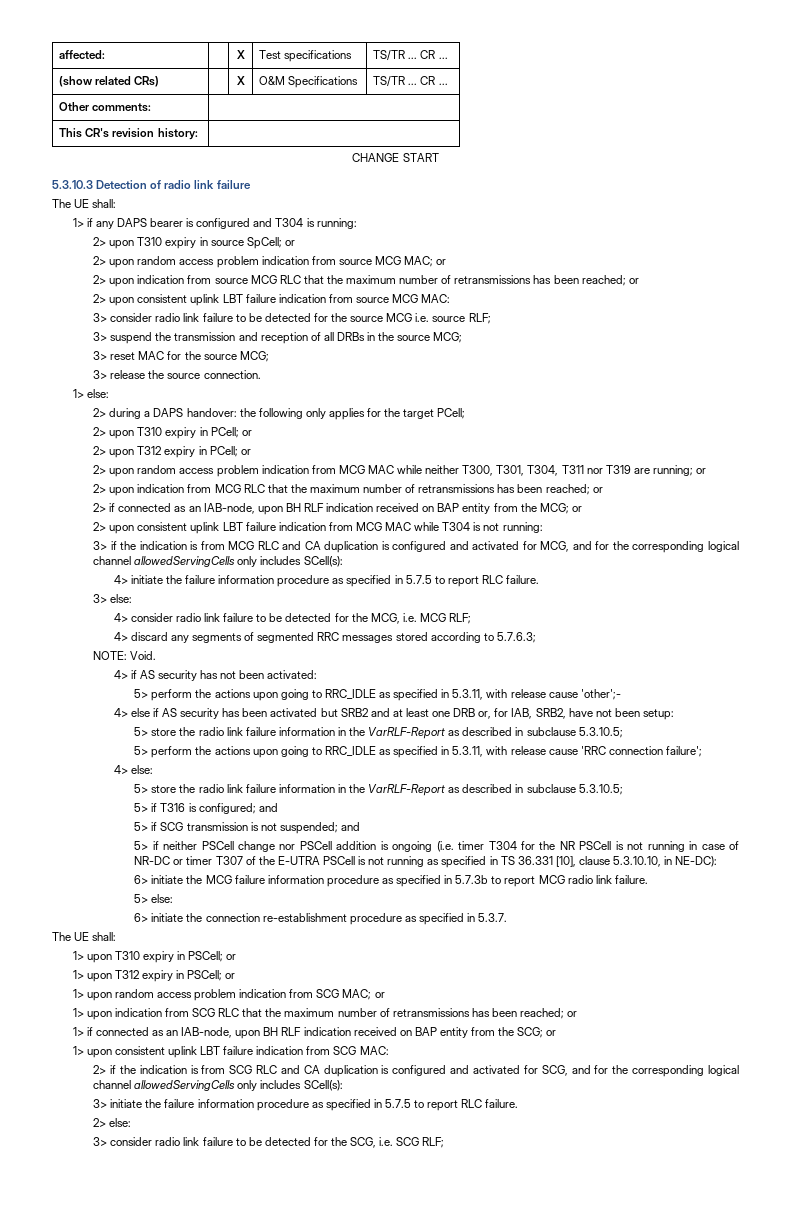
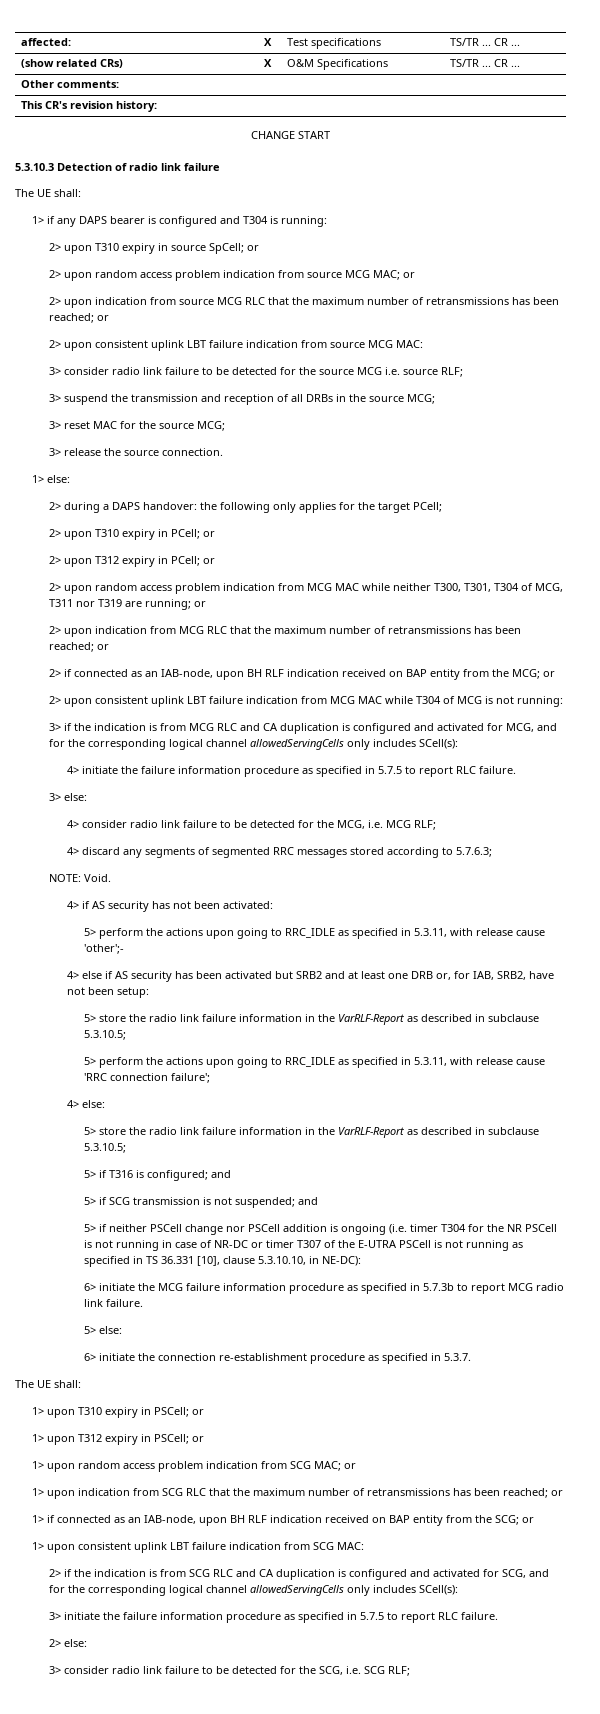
- 2> upon random access problem indication from MCG MAC while neither T300, T301, T304, T311 nor T319 are running; or
+ 2> upon random access problem indication from MCG MAC while neither T300, T301, T304 of MCG, T311 nor T319 are running; or
- 2> upon consistent uplink LBT failure indication from MCG MAC while T304 is not running:
+ 2> upon consistent uplink LBT failure indication from MCG MAC while T304 of MCG is not running:

